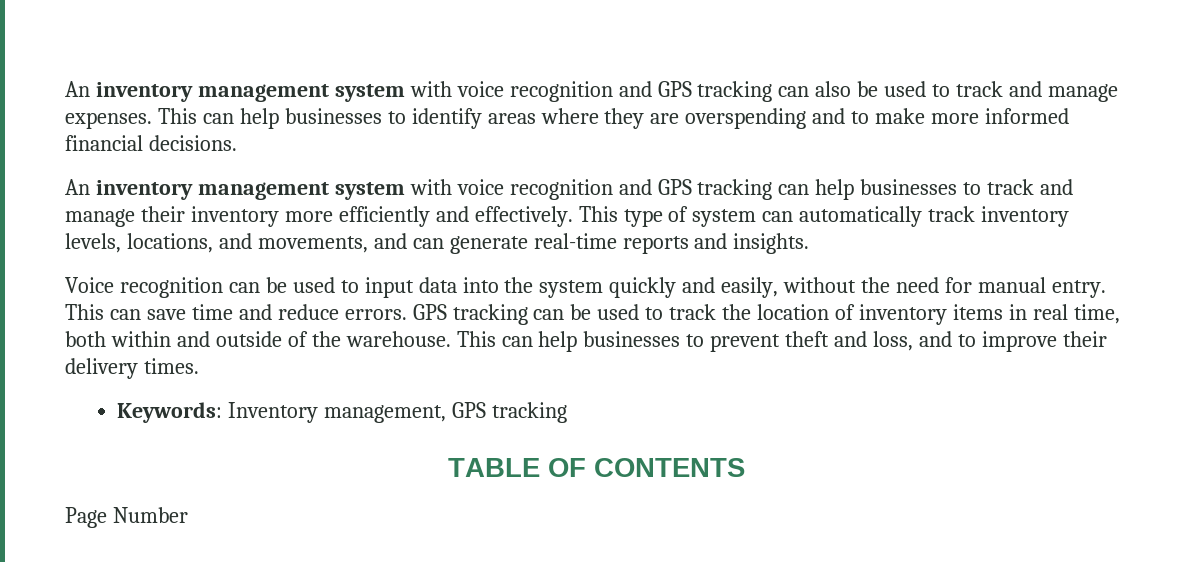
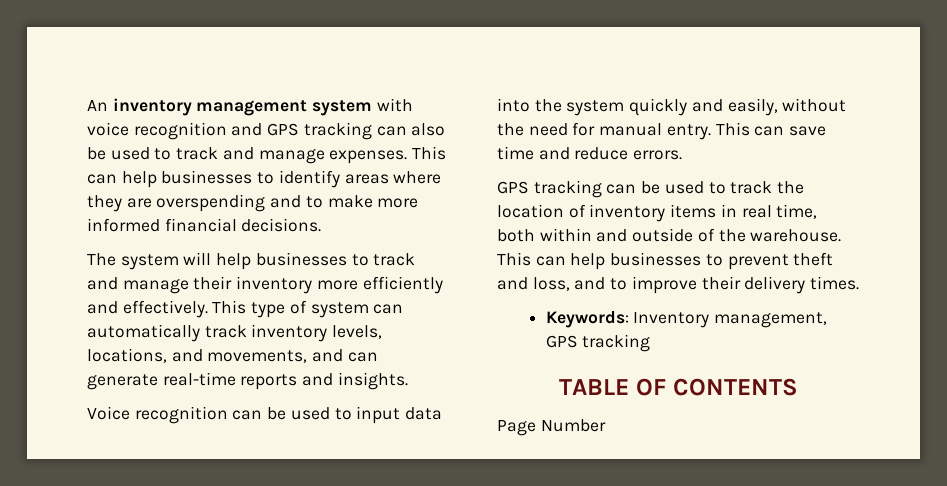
- An inventory management system with voice recognition and GPS tracking can help businesses to track and manage their inventory more efficiently and effectively.
+ The system will help businesses to track and manage their inventory more efficiently and effectively.
- This can save time and reduce errors. GPS tracking can be used to track the location of inventory items in real time, both within and outside of the warehouse.
+ This can save time and reduce errors.
+ GPS tracking can be used to track the location of inventory items in real time, both within and outside of the warehouse.

